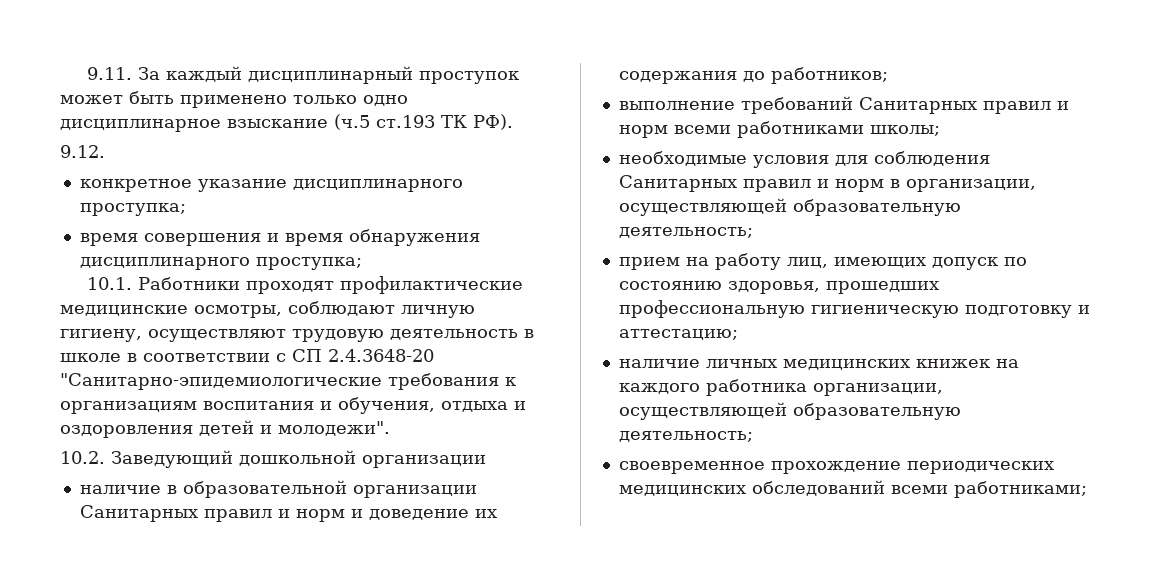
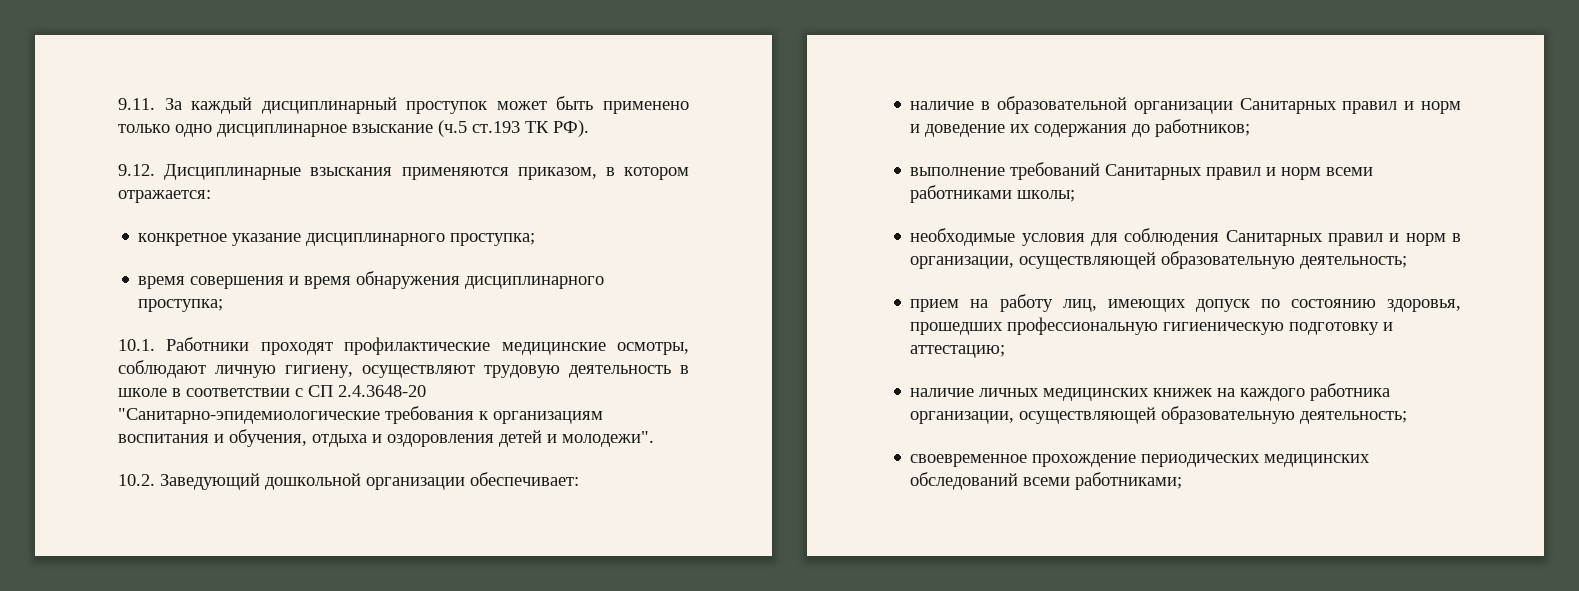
- 9.12.
+ 9.12. Дисциплинарные взыскания применяются приказом, в котором отражается:
- 10.2. Заведующий дошкольной организации
+ 10.2. Заведующий дошкольной организации обеспечивает:

